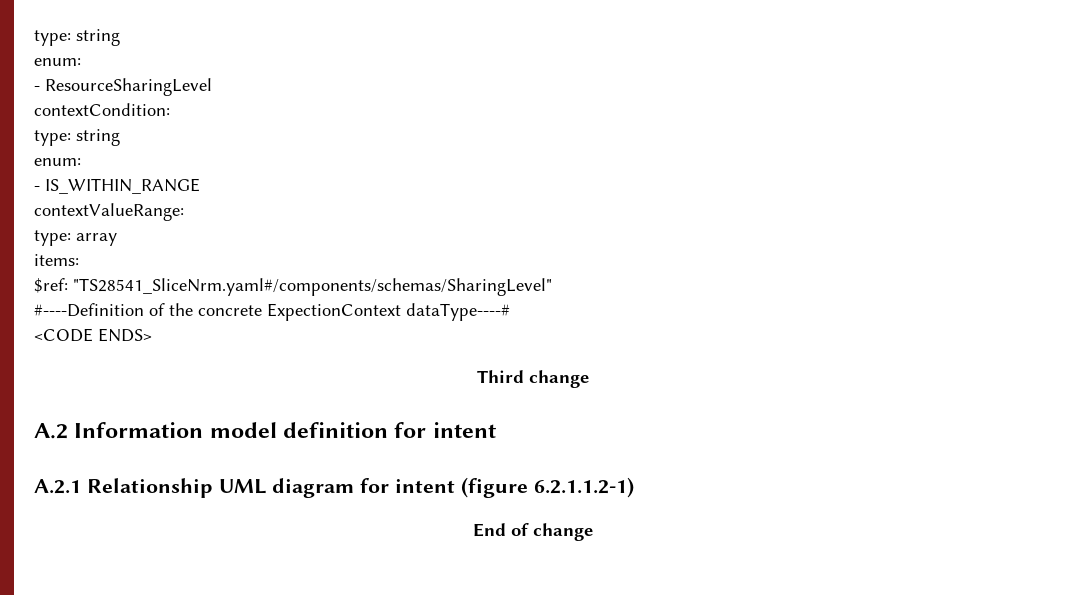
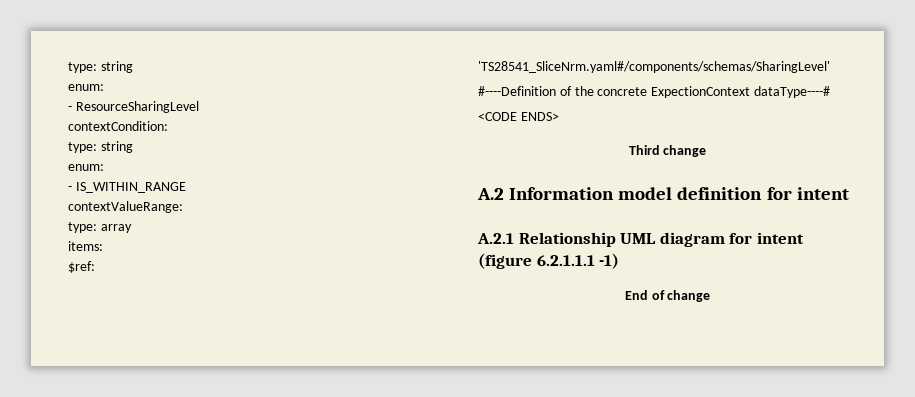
- $ref: "TS28541_SliceNrm.yaml#/components/schemas/SharingLevel"
+ $ref: 'TS28541_SliceNrm.yaml#/components/schemas/SharingLevel'
- A.2.1 Relationship UML diagram for intent (figure 6.2.1.1.2-1)
+ A.2.1 Relationship UML diagram for intent (figure 6.2.1.1.1 -1)

